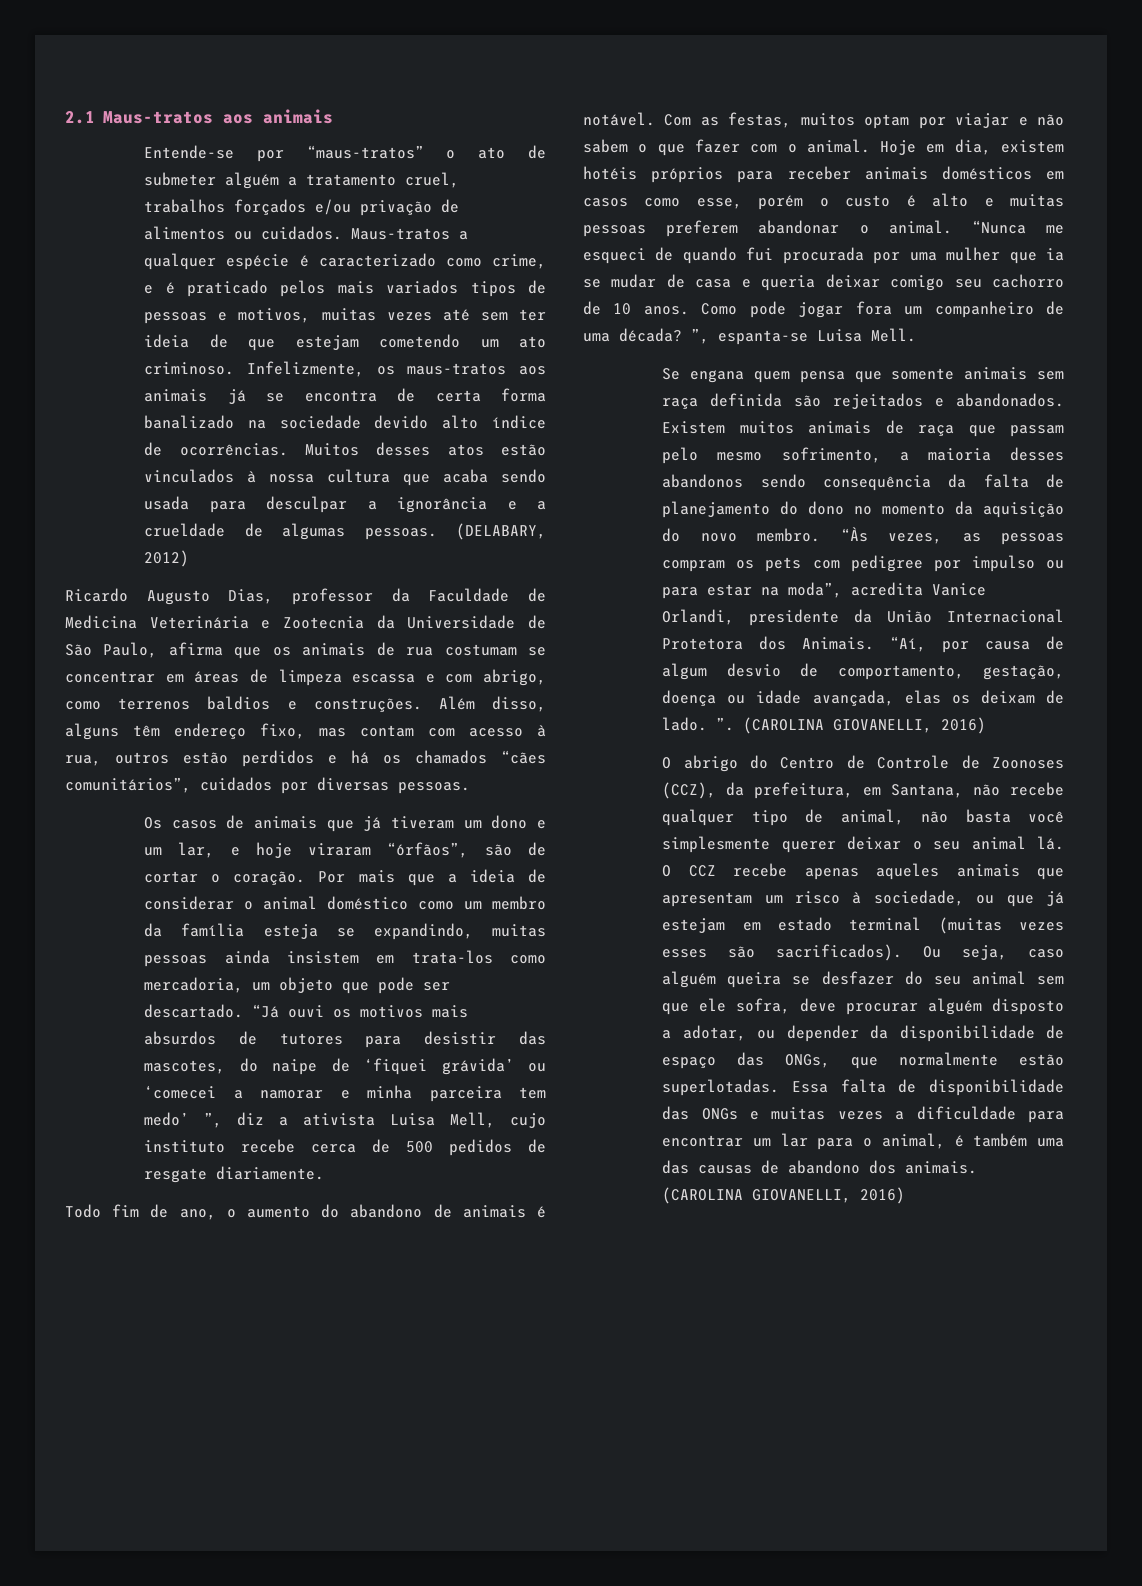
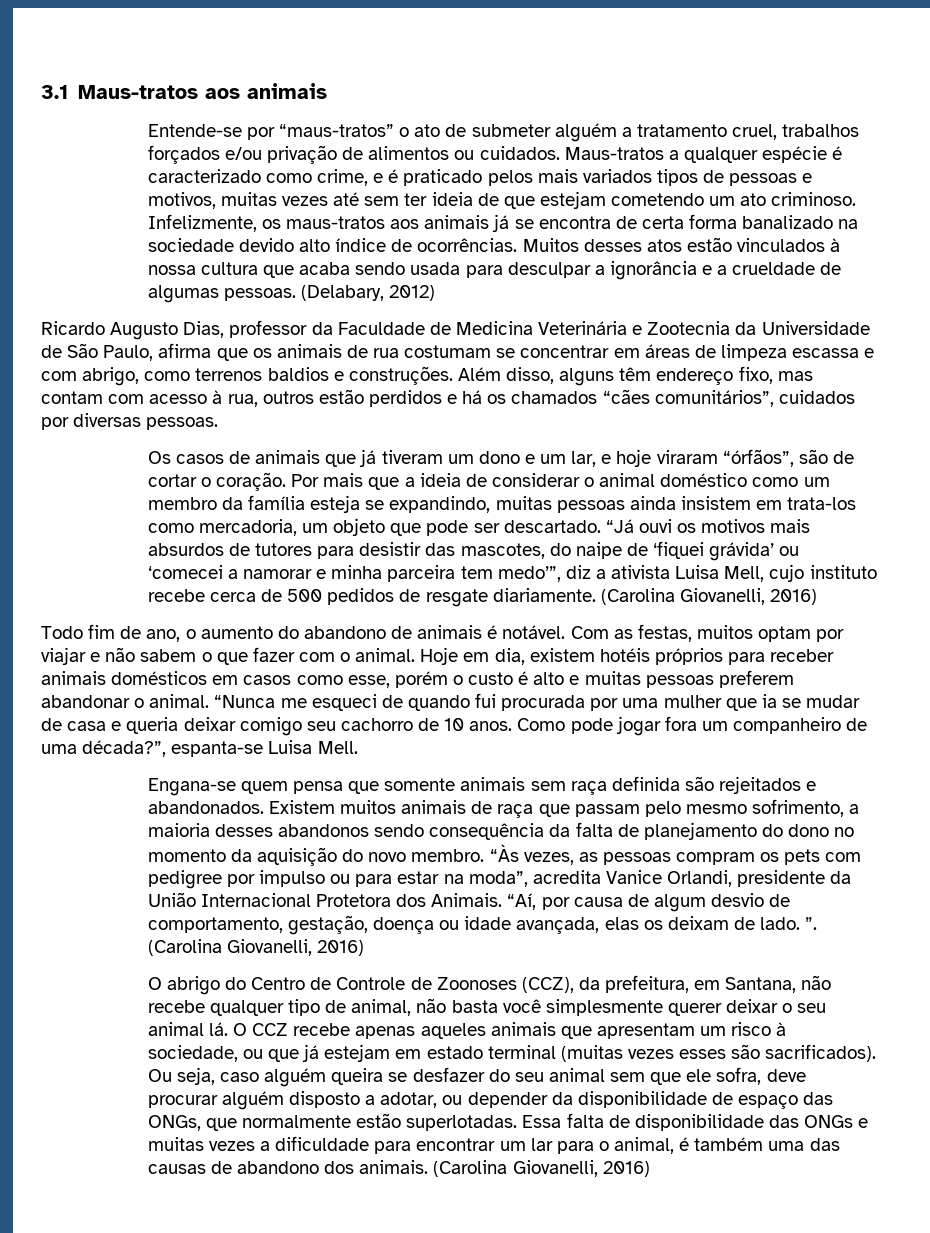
- 2.1 Maus-tratos aos animais
+ 3.1 Maus-tratos aos animais
- (DELABARY, 2012)
+ (Delabary, 2012)
- “Já ouvi os motivos mais absurdos de tutores para desistir das mascotes, do naipe de ‘fiquei grávida’ ou ‘comecei a namorar e minha parceira tem medo’ ”, diz a ativista Luisa Mell, cujo instituto recebe cerca de 500 pedidos de resgate diariamente.
+ “Já ouvi os motivos mais absurdos de tutores para desistir das mascotes, do naipe de ‘fiquei grávida’ ou ‘comecei a namorar e minha parceira tem medo’”, diz a ativista Luisa Mell, cujo instituto recebe cerca de 500 pedidos de resgate diariamente. (Carolina Giovanelli, 2016)
- Como pode jogar fora um companheiro de uma década? ”, espanta-se Luisa Mell.
+ Como pode jogar fora um companheiro de uma década?”, espanta-se Luisa Mell.
- Se engana quem pensa que somente animais sem raça definida são rejeitados e abandonados.
+ Engana-se quem pensa que somente animais sem raça definida são rejeitados e abandonados.
- “Aí, por causa de algum desvio de comportamento, gestação, doença ou idade avançada, elas os deixam de lado. ”. (CAROLINA GIOVANELLI, 2016)
+ “Aí, por causa de algum desvio de comportamento, gestação, doença ou idade avançada, elas os deixam de lado. ”. (Carolina Giovanelli, 2016)
- Essa falta de disponibilidade das ONGs e muitas vezes a dificuldade para encontrar um lar para o animal, é também uma das causas de abandono dos animais. (CAROLINA GIOVANELLI, 2016)
+ Essa falta de disponibilidade das ONGs e muitas vezes a dificuldade para encontrar um lar para o animal, é também uma das causas de abandono dos animais. (Carolina Giovanelli, 2016)

